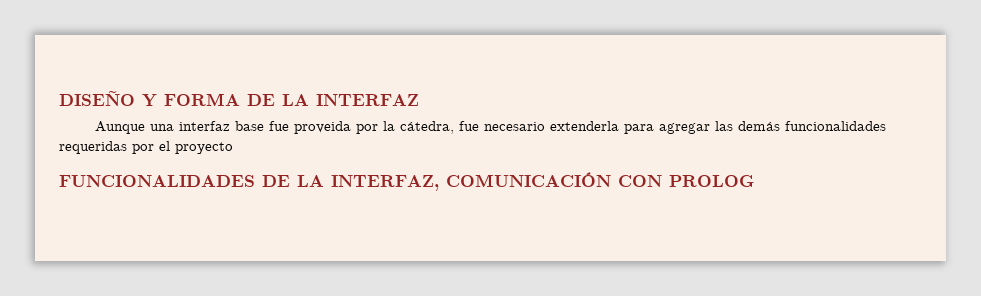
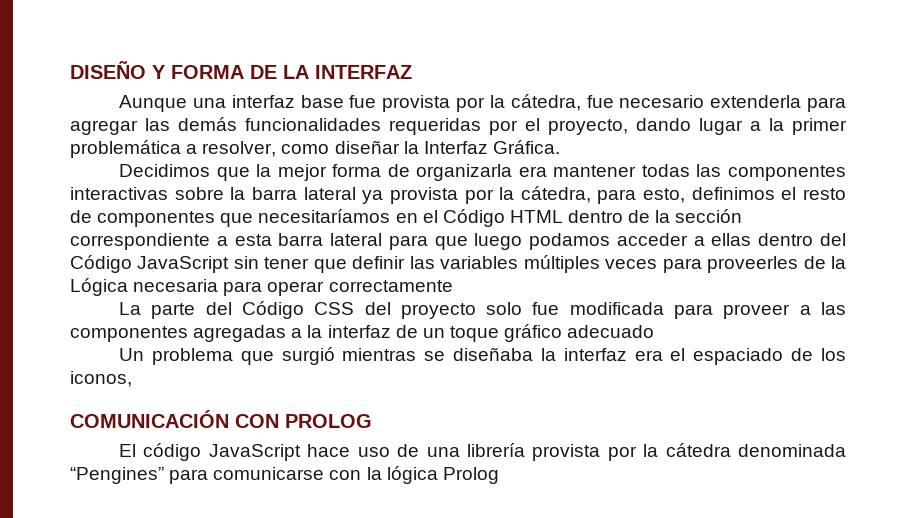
- Aunque una interfaz base fue proveida por la cátedra, fue necesario extenderla para agregar las demás funcionalidades requeridas por el proyecto
- FUNCIONALIDADES DE LA INTERFAZ, COMUNICACIÓN CON PROLOG
+ Aunque una interfaz base fue provista por la cátedra, fue necesario extenderla para agregar las demás funcionalidades requeridas por el proyecto, dando lugar a la primer problemática a resolver, como diseñar la Interfaz Gráfica.
+ Decidimos que la mejor forma de organizarla era mantener todas las componentes interactivas sobre la barra lateral ya provista por la cátedra, para esto, definimos el resto de componentes que necesitaríamos en el Código HTML dentro de la sección correspondiente a esta barra lateral para que luego podamos acceder a ellas dentro del Código JavaScript sin tener que definir las variables múltiples veces para proveerles de la Lógica necesaria para operar correctamente
+ La parte del Código CSS del proyecto solo fue modificada para proveer a las componentes agregadas a la interfaz de un toque gráfico adecuado
+ Un problema que surgió mientras se diseñaba la interfaz era el espaciado de los iconos,
+ COMUNICACIÓN CON PROLOG
+ El código JavaScript hace uso de una librería provista por la cátedra denominada “Pengines” para comunicarse con la lógica Prolog

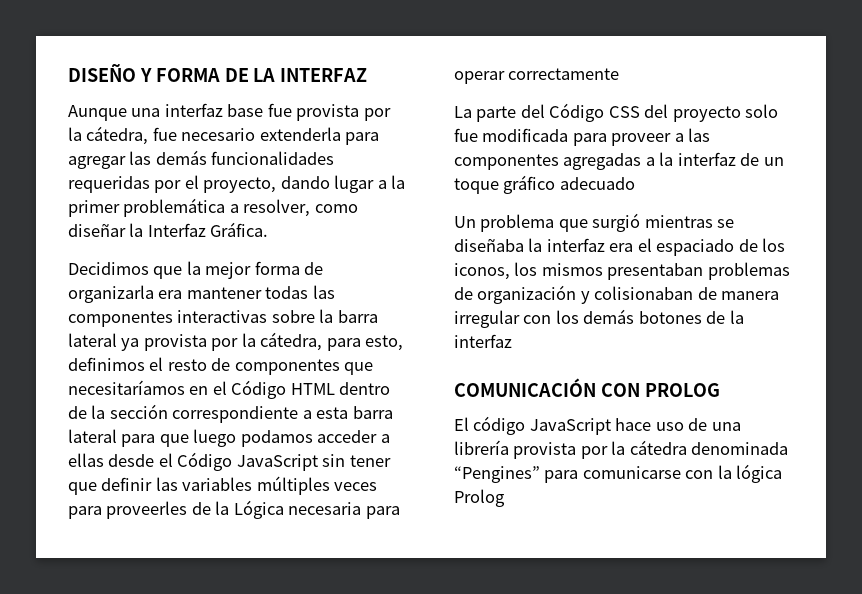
- Decidimos que la mejor forma de organizarla era mantener todas las componentes interactivas sobre la barra lateral ya provista por la cátedra, para esto, definimos el resto de componentes que necesitaríamos en el Código HTML dentro de la sección correspondiente a esta barra lateral para que luego podamos acceder a ellas dentro del Código JavaScript sin tener que definir las variables múltiples veces para proveerles de la Lógica necesaria para operar correctamente
+ Decidimos que la mejor forma de organizarla era mantener todas las componentes interactivas sobre la barra lateral ya provista por la cátedra, para esto, definimos el resto de componentes que necesitaríamos en el Código HTML dentro de la sección correspondiente a esta barra lateral para que luego podamos acceder a ellas desde el Código JavaScript sin tener que definir las variables múltiples veces para proveerles de la Lógica necesaria para operar correctamente
- Un problema que surgió mientras se diseñaba la interfaz era el espaciado de los iconos,
+ Un problema que surgió mientras se diseñaba la interfaz era el espaciado de los iconos, los mismos presentaban problemas de organización y colisionaban de manera irregular con los demás botones de la interfaz

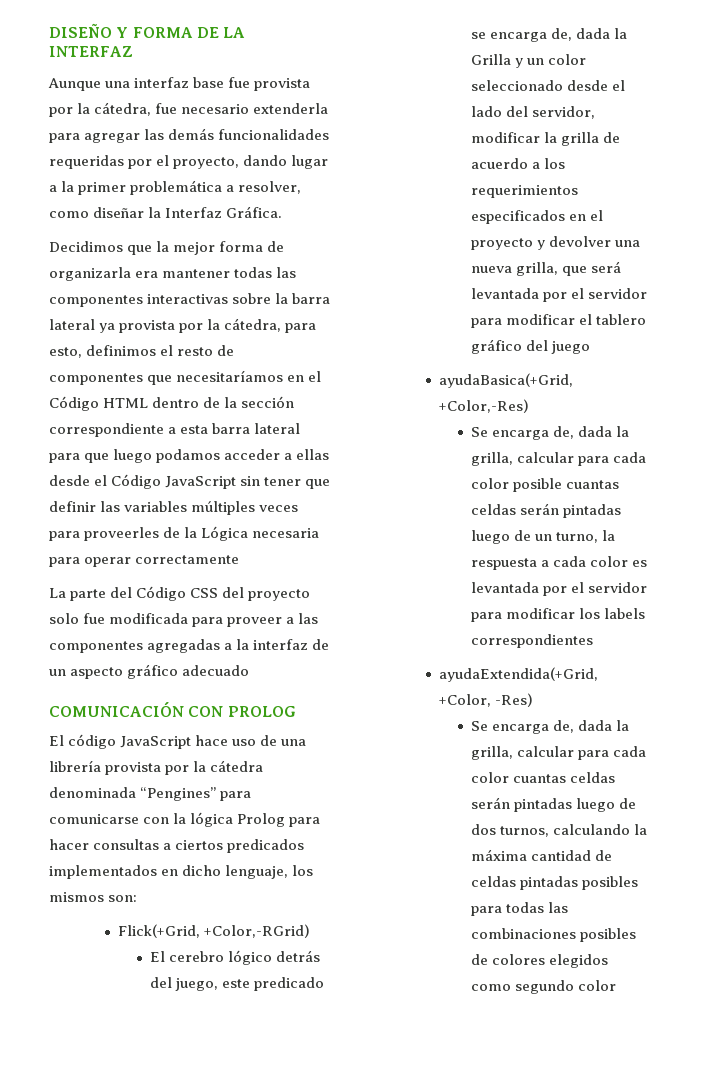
- La parte del Código CSS del proyecto solo fue modificada para proveer a las componentes agregadas a la interfaz de un toque gráfico adecuado
+ La parte del Código CSS del proyecto solo fue modificada para proveer a las componentes agregadas a la interfaz de un aspecto gráfico adecuado
- Un problema que surgió mientras se diseñaba la interfaz era el espaciado de los iconos, los mismos presentaban problemas de organización y colisionaban de manera irregular con los demás botones de la interfaz
- El código JavaScript hace uso de una librería provista por la cátedra denominada “Pengines” para comunicarse con la lógica Prolog
+ El código JavaScript hace uso de una librería provista por la cátedra denominada “Pengines” para comunicarse con la lógica Prolog para hacer consultas a ciertos predicados implementados en dicho lenguaje, los mismos son:
+ Flick(+Grid, +Color,-RGrid)
+ El cerebro lógico detrás del juego, este predicado se encarga de, dada la Grilla y un color seleccionado desde el lado del servidor, modificar la grilla de acuerdo a los requerimientos especificados en el proyecto y devolver una nueva grilla, que será levantada por el servidor para modificar el tablero gráfico del juego
+ ayudaBasica(+Grid, +Color,-Res)
+ Se encarga de, dada la grilla, calcular para cada color posible cuantas celdas serán pintadas luego de un turno, la respuesta a cada color es levantada por el servidor para modificar los labels correspondientes
+ ayudaExtendida(+Grid, +Color, -Res)
+ Se encarga de, dada la grilla, calcular para cada color cuantas celdas serán pintadas luego de dos turnos, calculando la máxima cantidad de celdas pintadas posibles para todas las combinaciones posibles de colores elegidos como segundo color

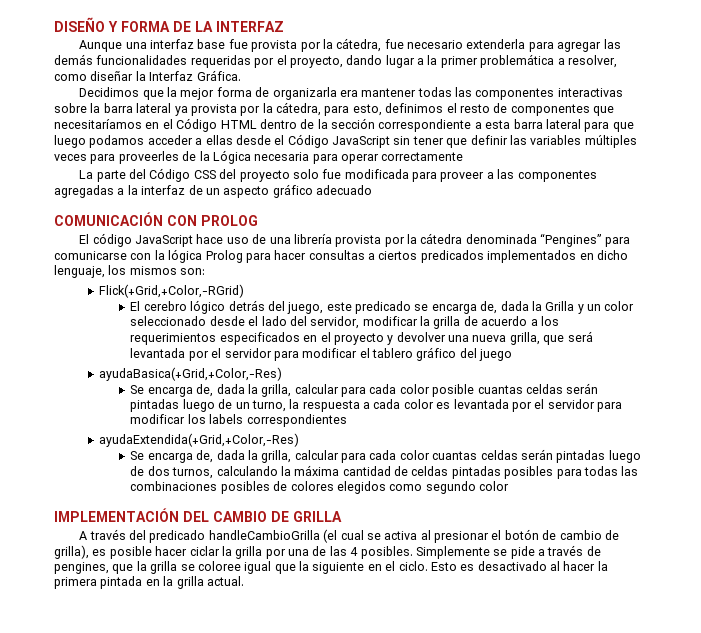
- Flick(+Grid, +Color,-RGrid)
+ Flick(+Grid,+Color,-RGrid)
- ayudaBasica(+Grid, +Color,-Res)
+ ayudaBasica(+Grid,+Color,-Res)
- ayudaExtendida(+Grid, +Color, -Res)
+ ayudaExtendida(+Grid,+Color,-Res)
+ IMPLEMENTACIÓN DEL CAMBIO DE GRILLA
+ A través del predicado handleCambioGrilla (el cual se activa al presionar el botón de cambio de grilla), es posible hacer ciclar la grilla por una de las 4 posibles. Simplemente se pide a través de pengines, que la grilla se coloree igual que la siguiente en el ciclo. Esto es desactivado al hacer la primera pintada en la grilla actual.

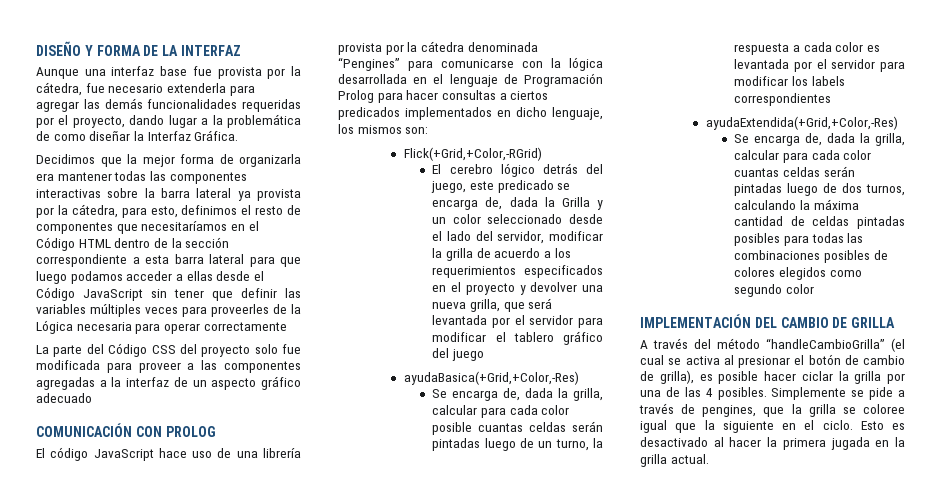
- Aunque una interfaz base fue provista por la cátedra, fue necesario extenderla para agregar las demás funcionalidades requeridas por el proyecto, dando lugar a la primer problemática a resolver, como diseñar la Interfaz Gráfica.
+ Aunque una interfaz base fue provista por la cátedra, fue necesario extenderla para agregar las demás funcionalidades requeridas por el proyecto, dando lugar a la problemática de como diseñar la Interfaz Gráfica.
- El código JavaScript hace uso de una librería provista por la cátedra denominada “Pengines” para comunicarse con la lógica Prolog para hacer consultas a ciertos predicados implementados en dicho lenguaje, los mismos son:
+ El código JavaScript hace uso de una librería provista por la cátedra denominada “Pengines” para comunicarse con la lógica desarrollada en el lenguaje de Programación Prolog para hacer consultas a ciertos predicados implementados en dicho lenguaje, los mismos son:
- A través del predicado handleCambioGrilla (el cual se activa al presionar el botón de cambio de grilla), es posible hacer ciclar la grilla por una de las 4 posibles.
+ A través del método “handleCambioGrilla” (el cual se activa al presionar el botón de cambio de grilla), es posible hacer ciclar la grilla por una de las 4 posibles.
- Esto es desactivado al hacer la primera pintada en la grilla actual.
+ Esto es desactivado al hacer la primera jugada en la grilla actual.

